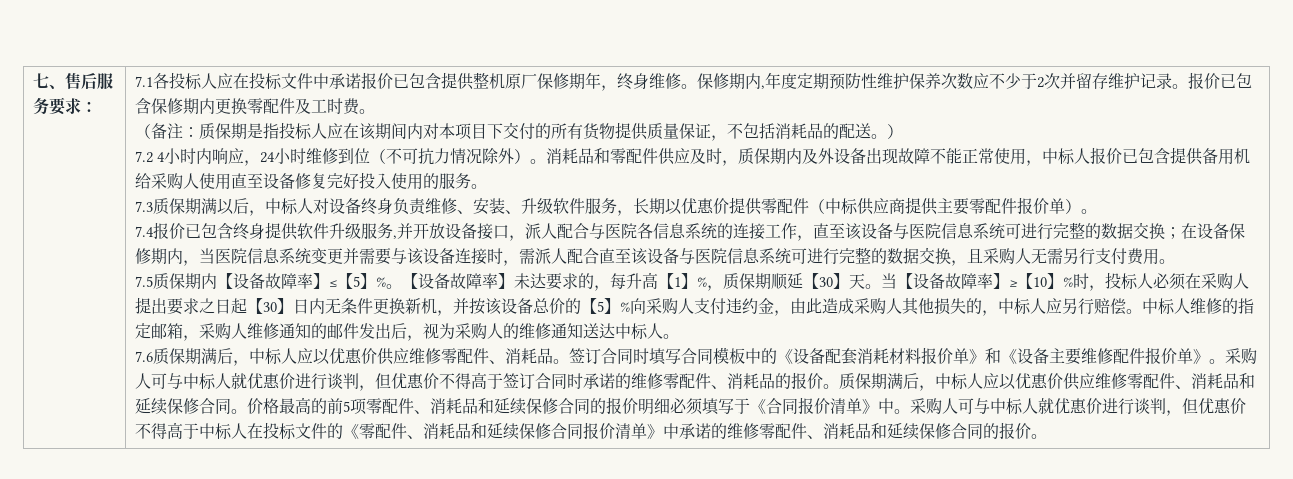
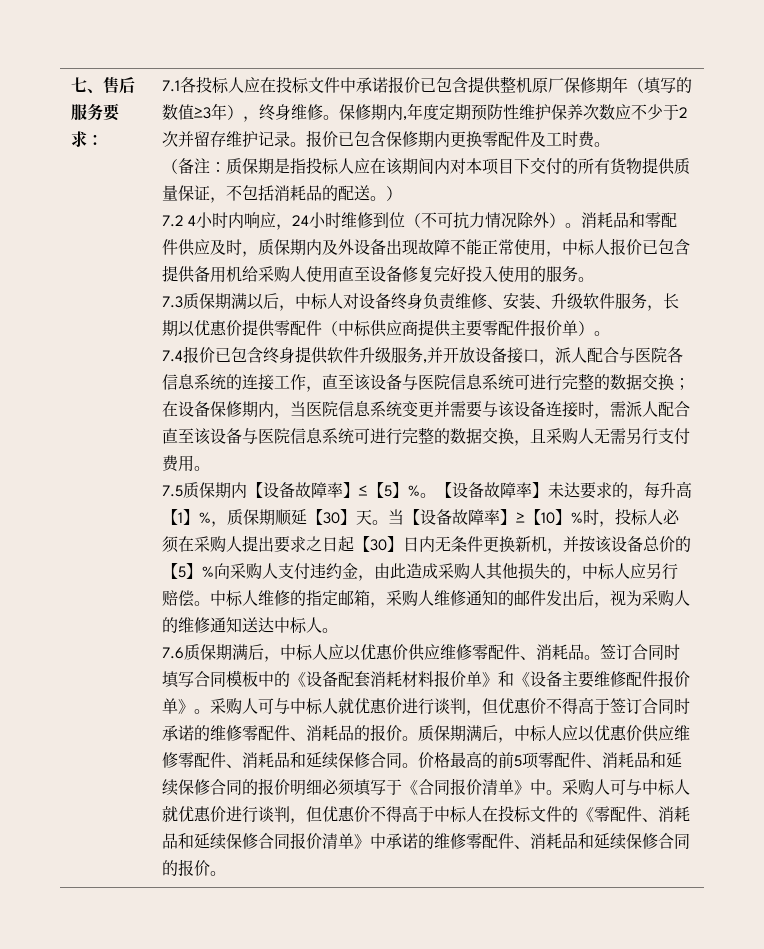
- 7.1各投标人应在投标文件中承诺报价已包含提供整机原厂保修期年，终身维修。
+ 7.1各投标人应在投标文件中承诺报价已包含提供整机原厂保修期年（填写的数值≥3年），终身维修。

